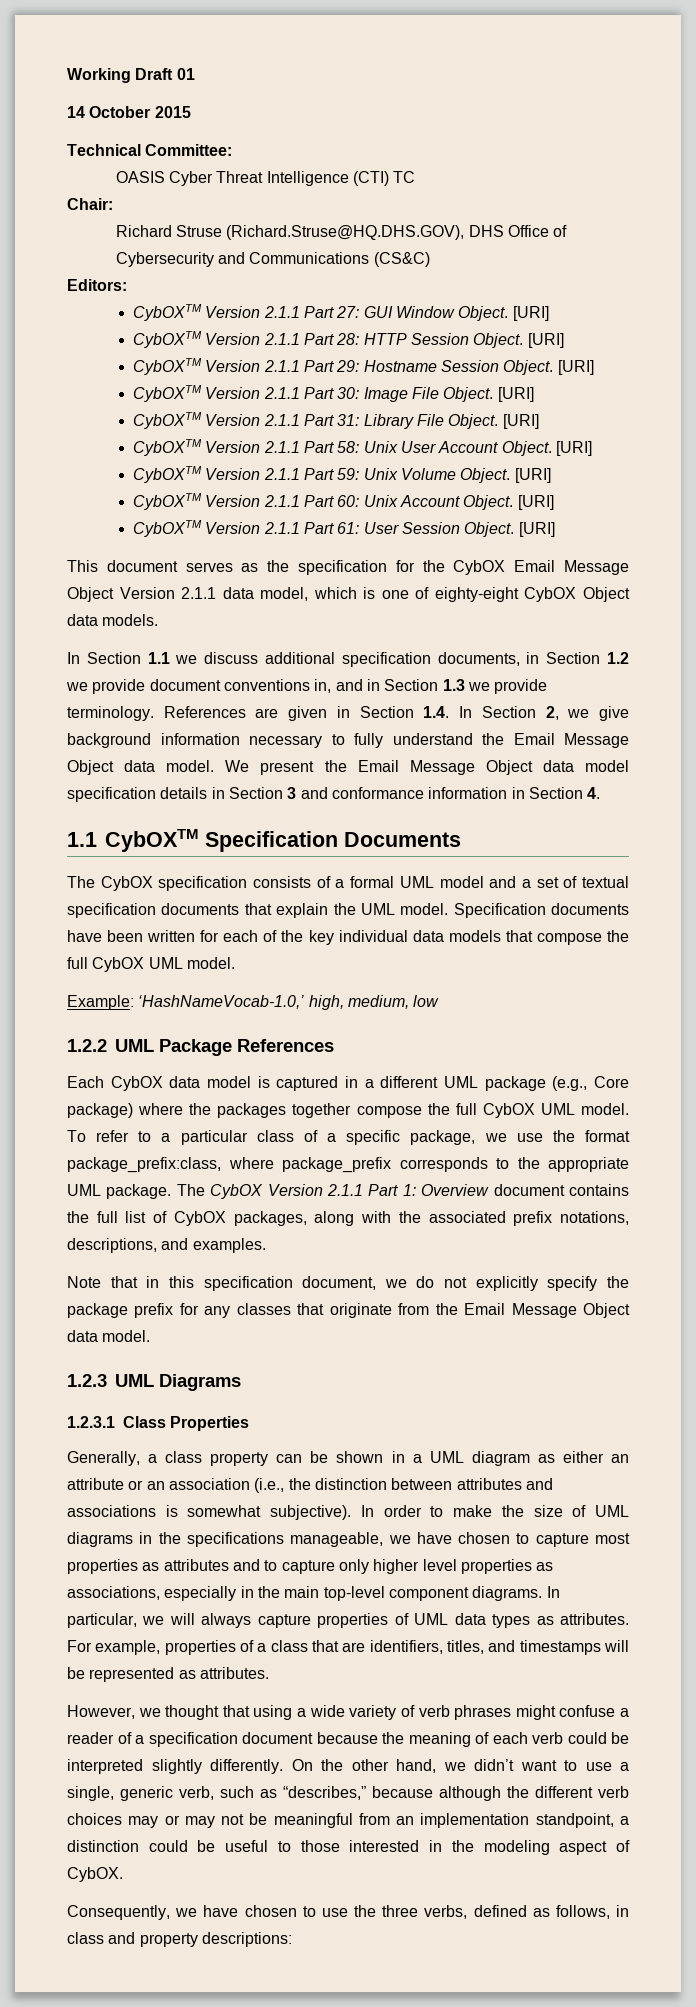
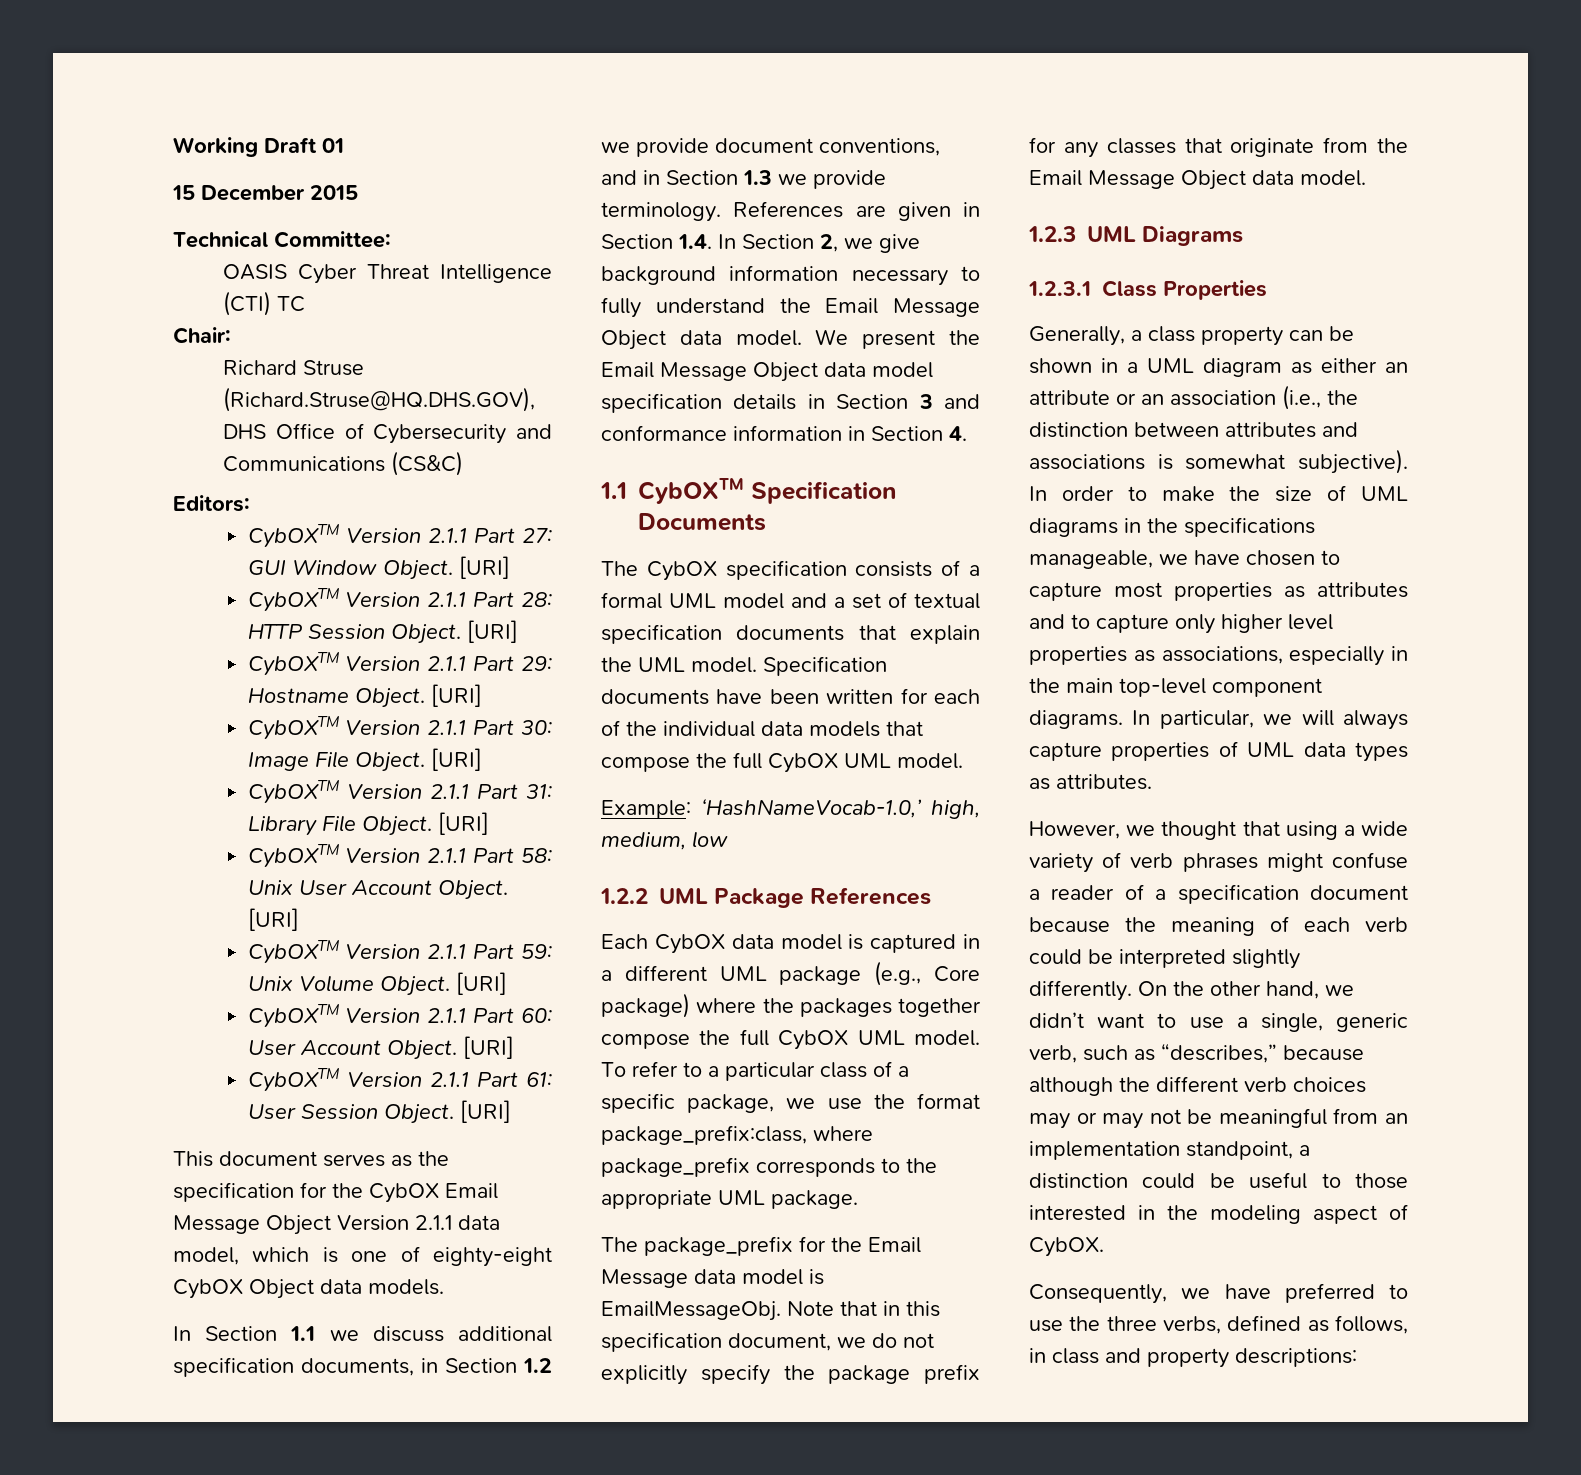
- 14 October 2015
+ 15 December 2015
- CybOXTM Version 2.1.1 Part 29: Hostname Session Object.
+ CybOXTM Version 2.1.1 Part 29: Hostname Object.
- CybOXTM Version 2.1.1 Part 60: Unix Account Object.
+ CybOXTM Version 2.1.1 Part 60: User Account Object.
- In Section 1.1 we discuss additional specification documents, in Section 1.2 we provide document conventions in, and in Section 1.3 we provide terminology.
+ In Section 1.1 we discuss additional specification documents, in Section 1.2 we provide document conventions, and in Section 1.3 we provide terminology.
- Specification documents have been written for each of the key individual data models that compose the full CybOX UML model.
+ Specification documents have been written for each of the individual data models that compose the full CybOX UML model.
- To refer to a particular class of a specific package, we use the format package_prefix:class, where package_prefix corresponds to the appropriate UML package. The CybOX Version 2.1.1 Part 1: Overview document contains the full list of CybOX packages, along with the associated prefix notations, descriptions, and examples.
- Note that in this specification document, we do not explicitly specify the package prefix for any classes that originate from the Email Message Object data model.
+ To refer to a particular class of a specific package, we use the format package_prefix:class, where package_prefix corresponds to the appropriate UML package.
+ The package_prefix for the Email Message data model is EmailMessageObj. Note that in this specification document, we do not explicitly specify the package prefix for any classes that originate from the Email Message Object data model.
- For example, properties of a class that are identifiers, titles, and timestamps will be represented as attributes.
- Consequently, we have chosen to use the three verbs, defined as follows, in class and property descriptions:
+ Consequently, we have preferred to use the three verbs, defined as follows, in class and property descriptions:

